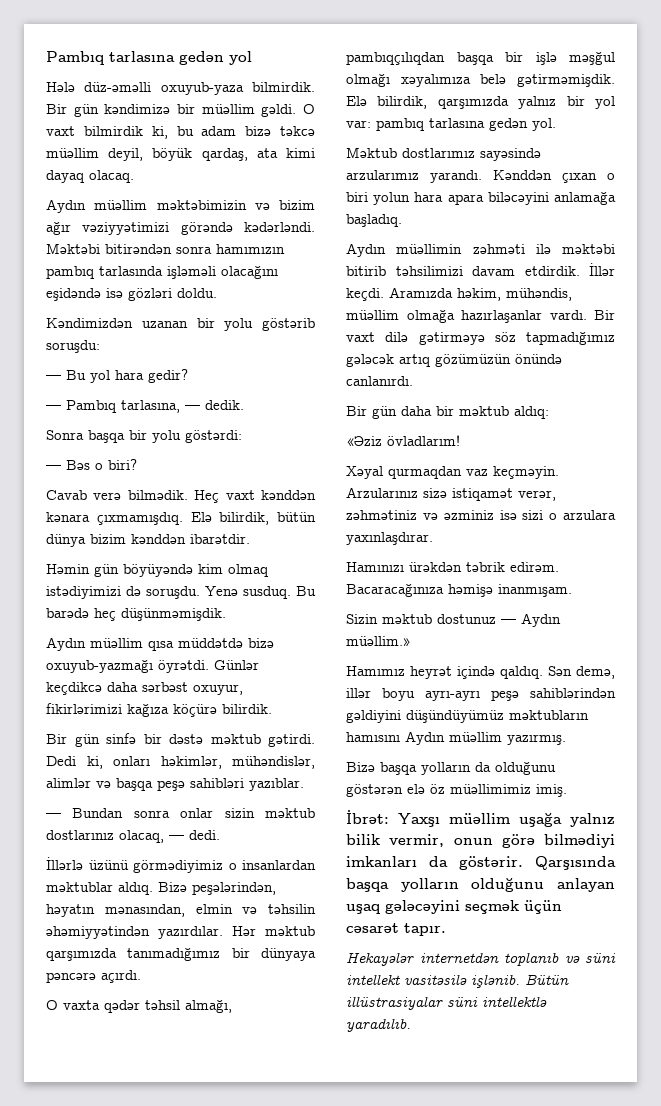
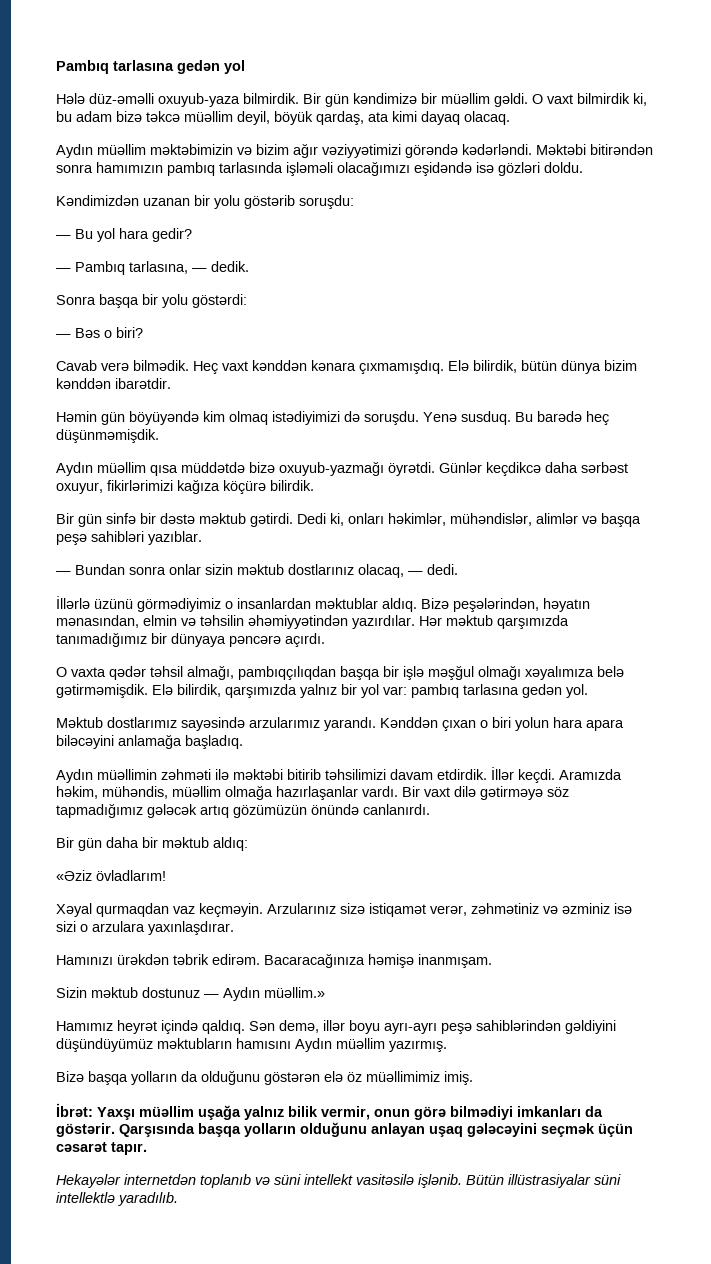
- Məktəbi bitirəndən sonra hamımızın pambıq tarlasında işləməli olacağını eşidəndə isə gözləri doldu.
+ Məktəbi bitirəndən sonra hamımızın pambıq tarlasında işləməli olacağımızı eşidəndə isə gözləri doldu.

